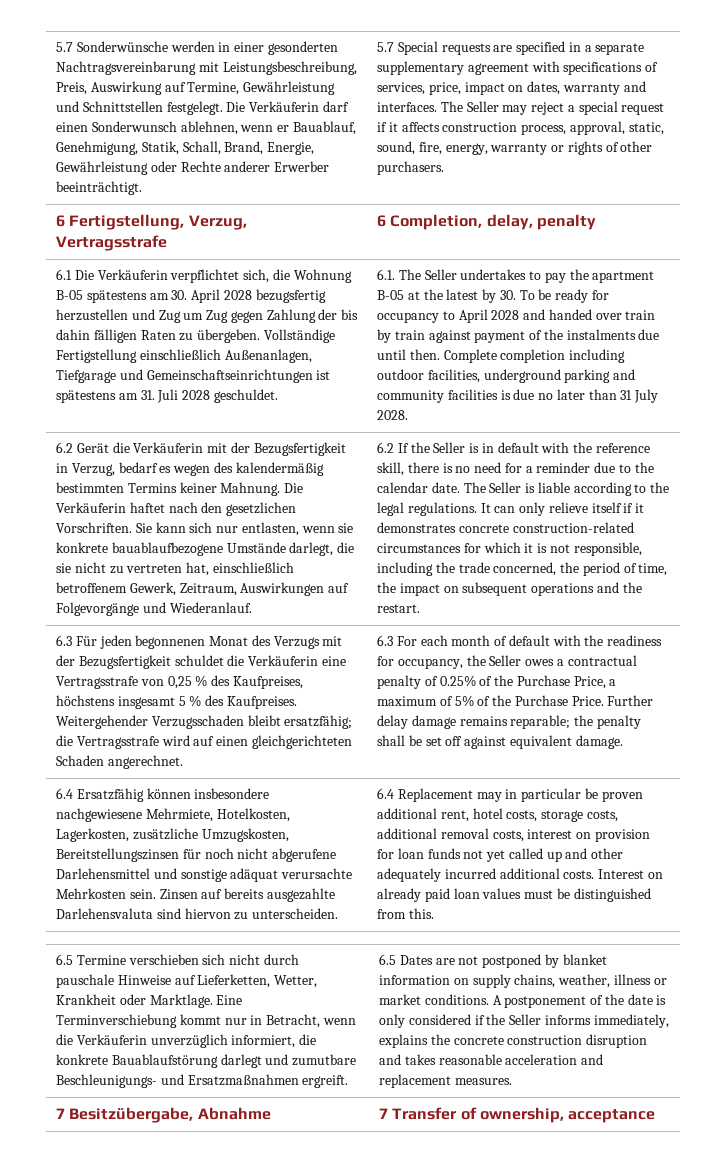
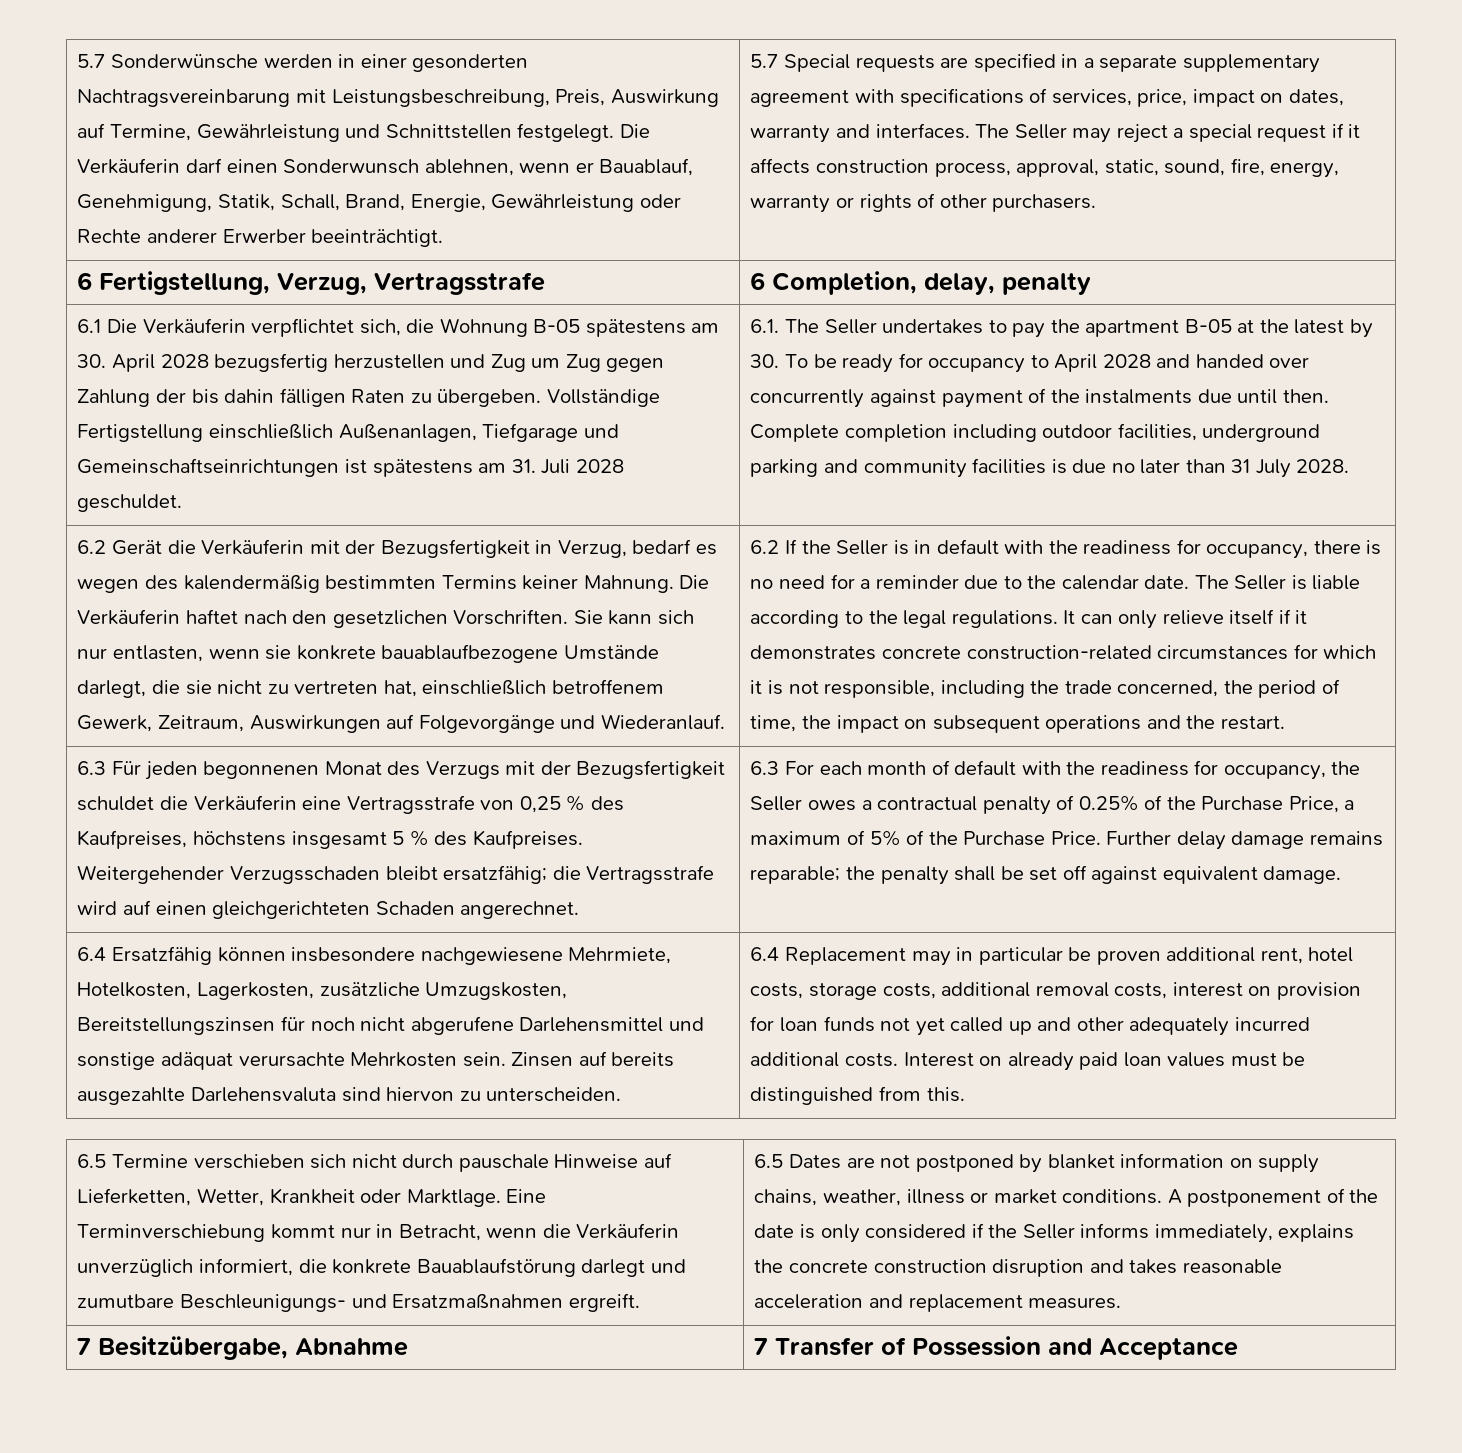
- 6.1. The Seller undertakes to pay the apartment B-05 at the latest by 30. To be ready for occupancy to April 2028 and handed over train by train against payment of the instalments due until then.
+ 6.1. The Seller undertakes to pay the apartment B-05 at the latest by 30. To be ready for occupancy to April 2028 and handed over concurrently against payment of the instalments due until then.
- 6.2 If the Seller is in default with the reference skill, there is no need for a reminder due to the calendar date.
+ 6.2 If the Seller is in default with the readiness for occupancy, there is no need for a reminder due to the calendar date.
- 7 Besitzübergabe, Abnahme | 7 Transfer of ownership, acceptance
+ 7 Besitzübergabe, Abnahme | 7 Transfer of Possession and Acceptance

